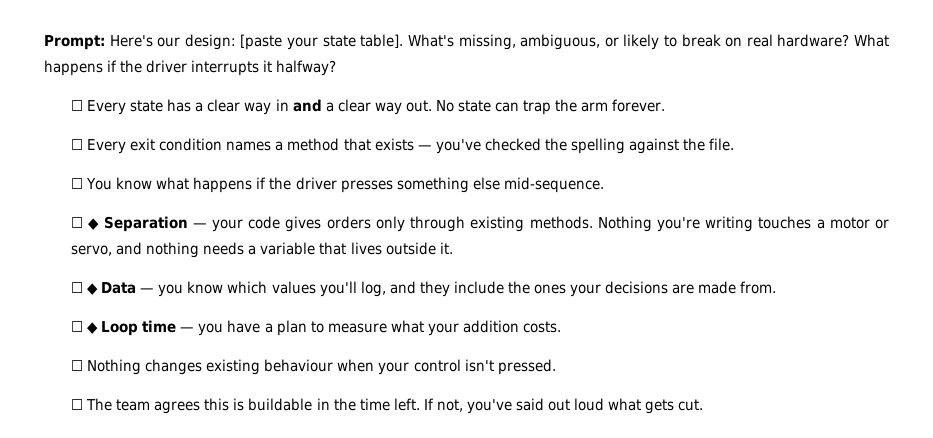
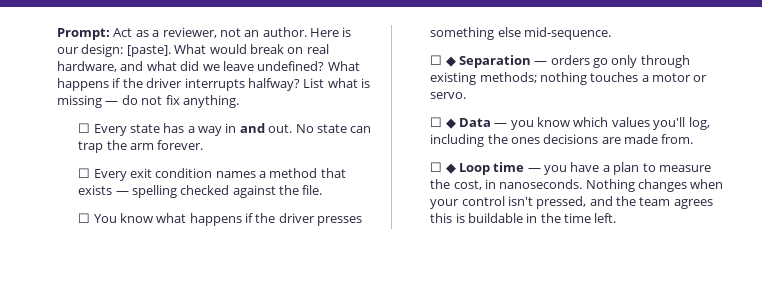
- Prompt: Here's our design: [paste your state table]. What's missing, ambiguous, or likely to break on real hardware?
+ Prompt: Act as a reviewer, not an author. Here is our design: [paste]. What would break on real hardware, and what did we leave undefined?
- What happens if the driver interrupts it halfway?
+ What happens if the driver interrupts halfway? List what is missing — do not fix anything.
- ☐ Every state has a clear way in and a clear way out.
+ ☐ Every state has a way in and out.
- ☐ Every exit condition names a method that exists — you've checked the spelling against the file.
+ ☐ Every exit condition names a method that exists — spelling checked against the file.
- ☐ ◆ Separation — your code gives orders only through existing methods. Nothing you're writing touches a motor or servo, and nothing needs a variable that lives outside it.
+ ☐ ◆ Separation — orders go only through existing methods; nothing touches a motor or servo.
- ☐ ◆ Data — you know which values you'll log, and they include the ones your decisions are made from.
+ ☐ ◆ Data — you know which values you'll log, including the ones decisions are made from.
- ☐ ◆ Loop time — you have a plan to measure what your addition costs.
- ☐ Nothing changes existing behaviour when your control isn't pressed.
- ☐ The team agrees this is buildable in the time left. If not, you've said out loud what gets cut.
+ ☐ ◆ Loop time — you have a plan to measure the cost, in nanoseconds. Nothing changes when your control isn't pressed, and the team agrees this is buildable in the time left.

